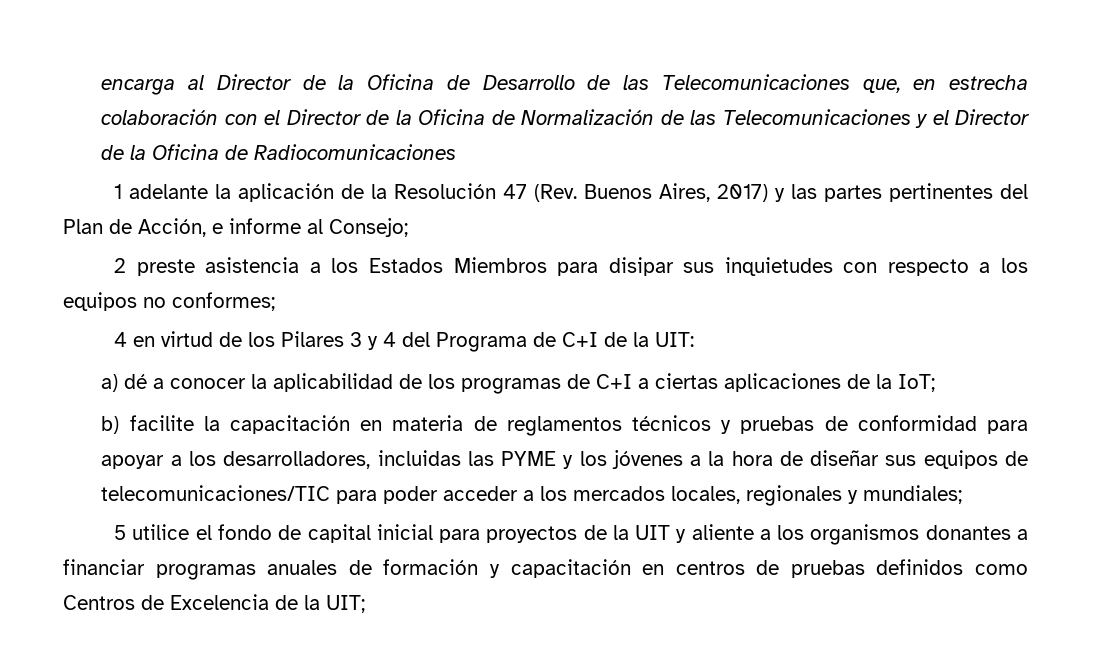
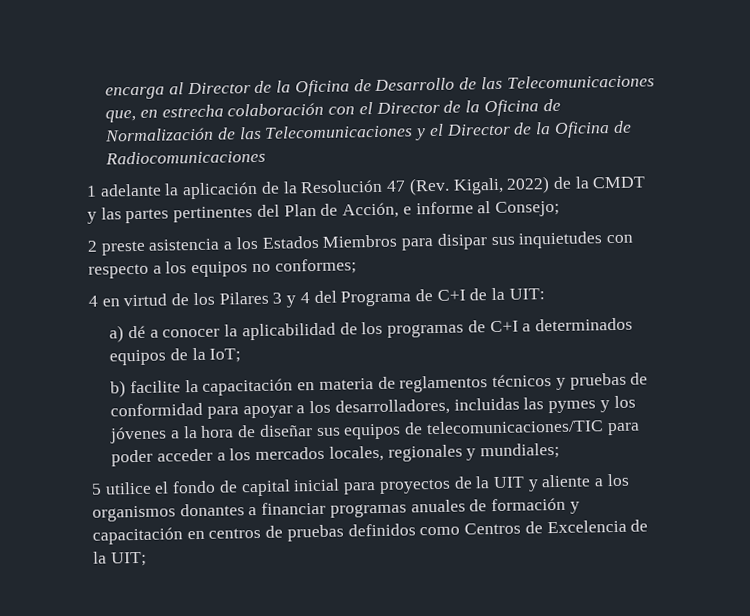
- 1 adelante la aplicación de la Resolución 47 (Rev. Buenos Aires, 2017) y las partes pertinentes del Plan de Acción, e informe al Consejo;
+ 1 adelante la aplicación de la Resolución 47 (Rev. Kigali, 2022) de la CMDT y las partes pertinentes del Plan de Acción, e informe al Consejo;
- a) dé a conocer la aplicabilidad de los programas de C+I a ciertas aplicaciones de la IoT;
+ a) dé a conocer la aplicabilidad de los programas de C+I a determinados equipos de la IoT;
- b) facilite la capacitación en materia de reglamentos técnicos y pruebas de conformidad para apoyar a los desarrolladores, incluidas las PYME y los jóvenes a la hora de diseñar sus equipos de telecomunicaciones/TIC para poder acceder a los mercados locales, regionales y mundiales;
+ b) facilite la capacitación en materia de reglamentos técnicos y pruebas de conformidad para apoyar a los desarrolladores, incluidas las pymes y los jóvenes a la hora de diseñar sus equipos de telecomunicaciones/TIC para poder acceder a los mercados locales, regionales y mundiales;

